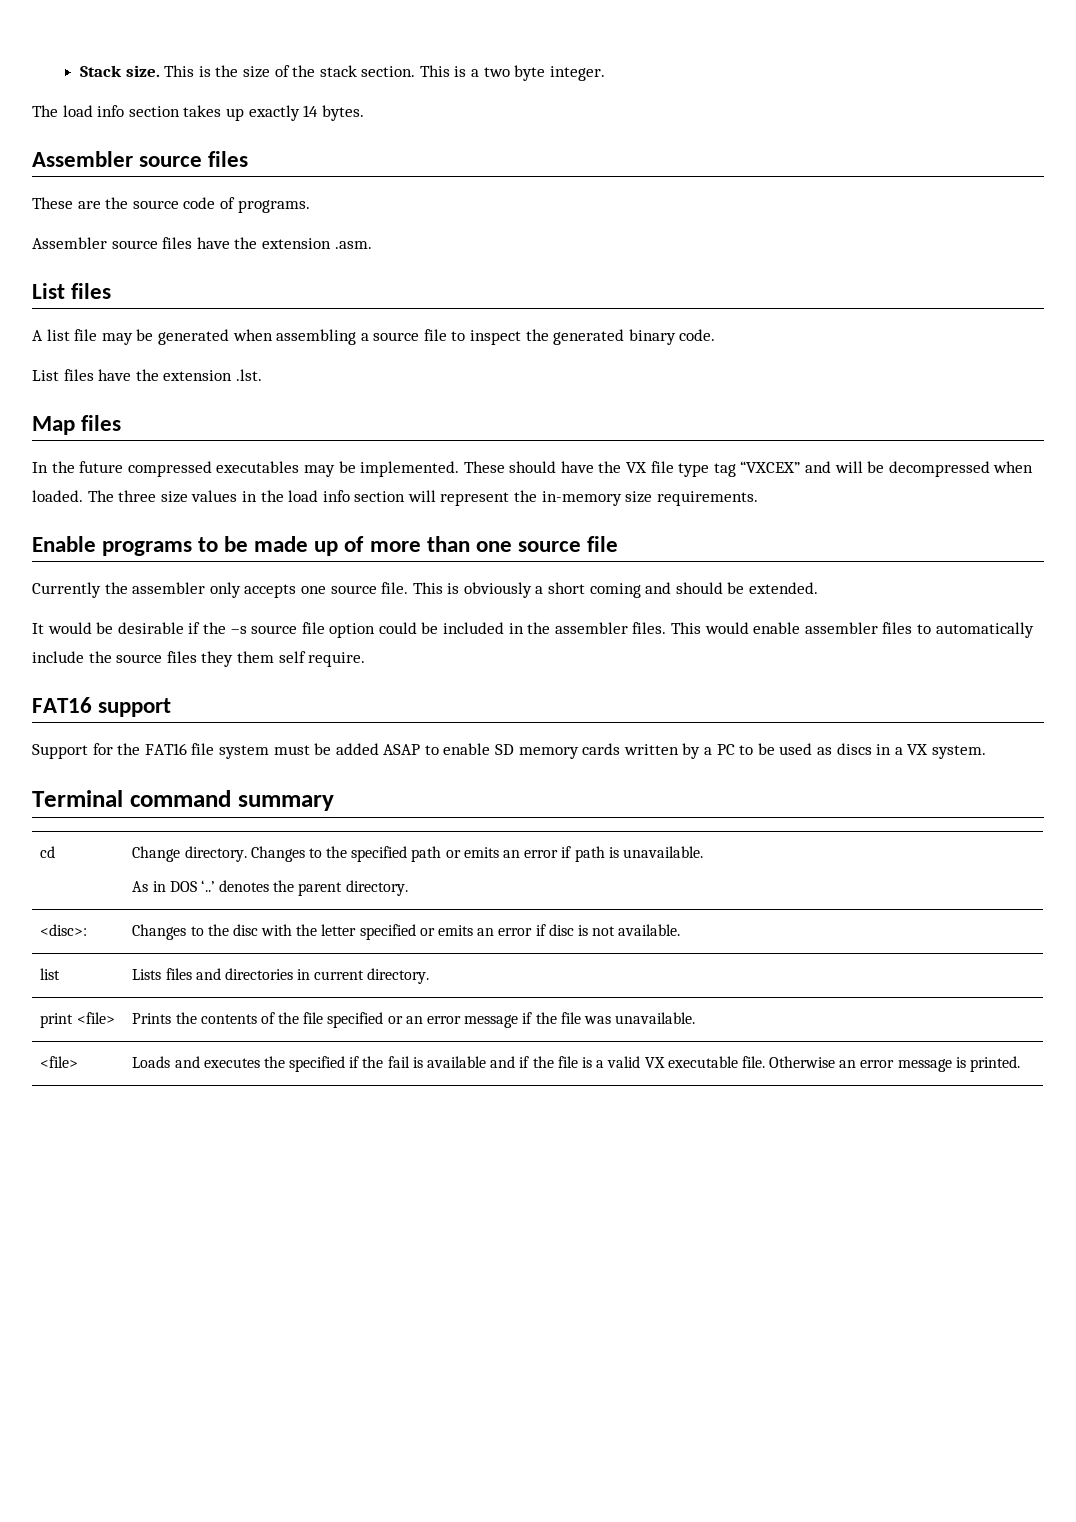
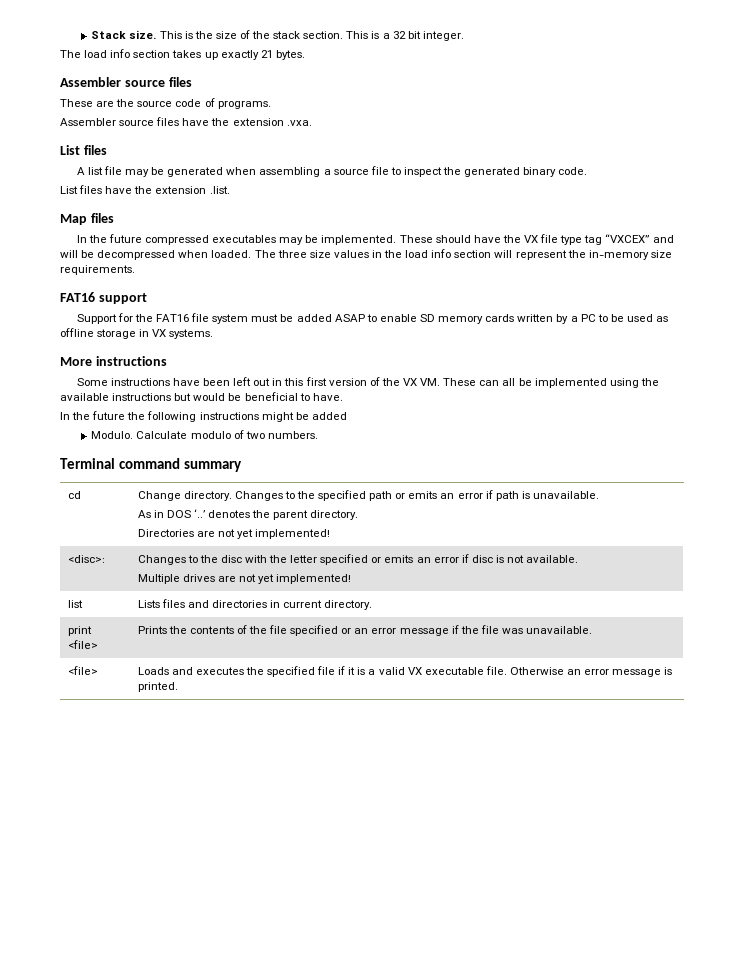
- This is a two byte integer.
+ This is a 32 bit integer.
- The load info section takes up exactly 14 bytes.
+ The load info section takes up exactly 21 bytes.
- Assembler source files have the extension .asm.
+ Assembler source files have the extension .vxa.
- List files have the extension .lst.
+ List files have the extension .list.
- Enable programs to be made up of more than one source file
- Currently the assembler only accepts one source file. This is obviously a short coming and should be extended.
- It would be desirable if the –s source file option could be included in the assembler files. This would enable assembler files to automatically include the source files they them self require.
- Support for the FAT16 file system must be added ASAP to enable SD memory cards written by a PC to be used as discs in a VX system.
+ Support for the FAT16 file system must be added ASAP to enable SD memory cards written by a PC to be used as offline storage in VX systems.
+ More instructions
+ Some instructions have been left out in this first version of the VX VM. These can all be implemented using the available instructions but would be beneficial to have.
+ In the future the following instructions might be added
+ Modulo. Calculate modulo of two numbers.
  cd | Change directory. Changes to the specified path or emits an error if path is unavailable.
  As in DOS ‘..’ denotes the parent directory.
+ Directories are not yet implemented!
  <disc>: | Changes to the disc with the letter specified or emits an error if disc is not available.
+ Multiple drives are not yet implemented!
- <file> | Loads and executes the specified if the fail is available and if the file is a valid VX executable file. Otherwise an error message is printed.
+ <file> | Loads and executes the specified file if it is a valid VX executable file. Otherwise an error message is printed.

